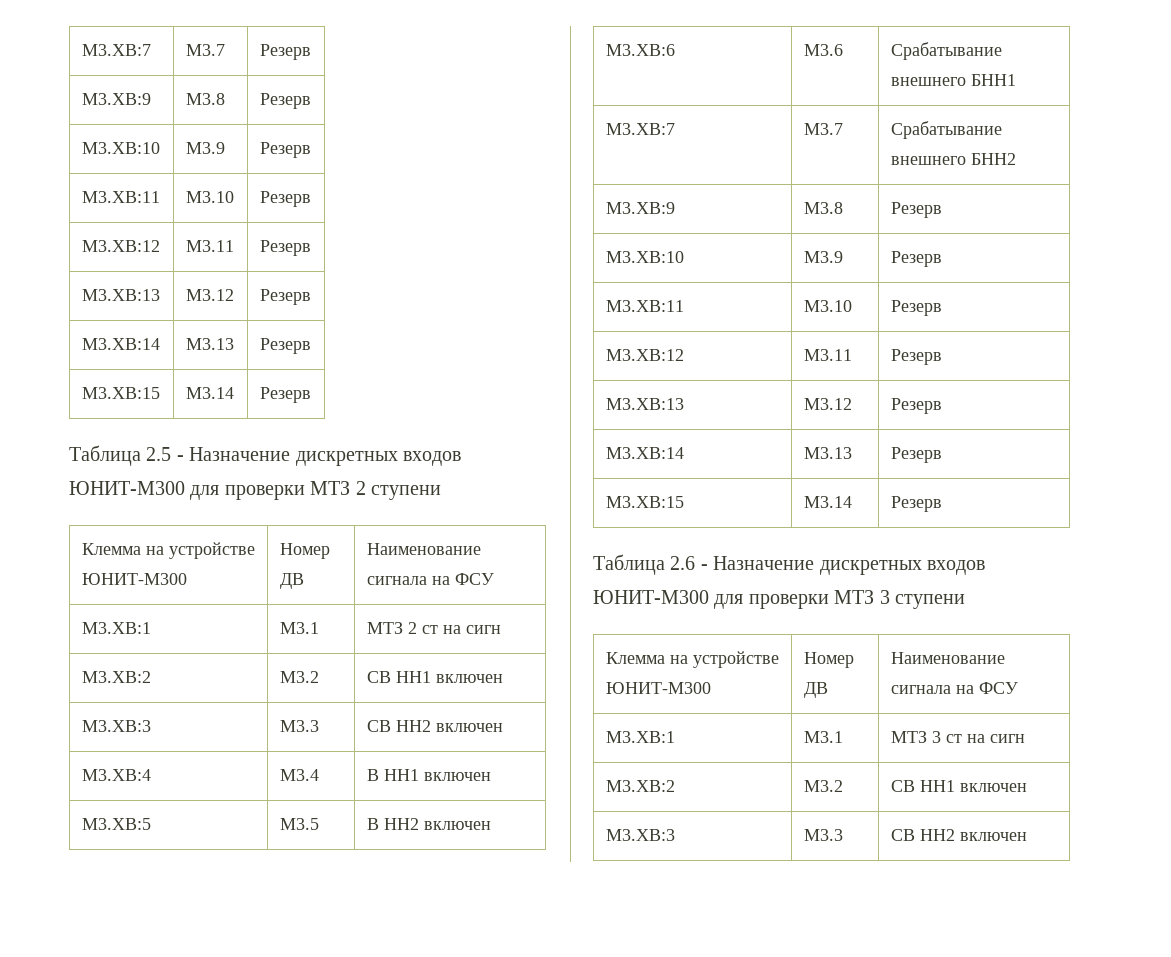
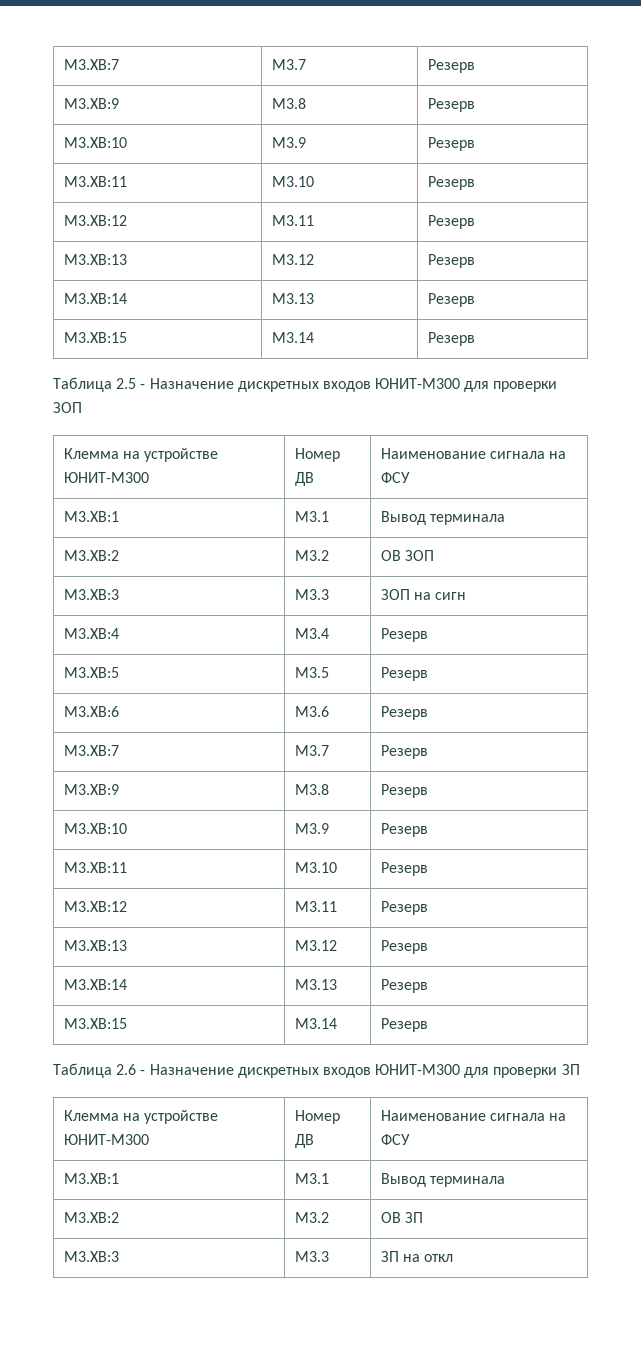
- Таблица 2.5 - Назначение дискретных входов ЮНИТ-М300 для проверки МТЗ 2 ступени
+ Таблица 2.5 - Назначение дискретных входов ЮНИТ-М300 для проверки ЗОП
  Клемма на устройстве ЮНИТ-М300 | Номер ДВ | Наименование сигнала на ФСУ
- М3.XB:1 | М3.1 | МТЗ 2 ст на сигн
- М3.XB:2 | М3.2 | СВ НН1 включен
- М3.XB:3 | М3.3 | СВ НН2 включен
+ М3.XB:1 | М3.1 | Вывод терминала
+ М3.XB:2 | М3.2 | ОВ ЗОП
+ М3.XB:3 | М3.3 | ЗОП на сигн
- М3.XB:4 | М3.4 | В НН1 включен
+ М3.XB:4 | М3.4 | Резерв
- М3.XB:5 | М3.5 | В НН2 включен
+ М3.XB:5 | М3.5 | Резерв
- М3.XB:6 | М3.6 | Срабатывание внешнего БНН1
- М3.XB:7 | М3.7 | Срабатывание внешнего БНН2
+ М3.XB:6 | М3.6 | Резерв
+ М3.XB:7 | М3.7 | Резерв
- Таблица 2.6 - Назначение дискретных входов ЮНИТ-М300 для проверки МТЗ 3 ступени
+ Таблица 2.6 - Назначение дискретных входов ЮНИТ-М300 для проверки ЗП
  Клемма на устройстве ЮНИТ-М300 | Номер ДВ | Наименование сигнала на ФСУ
- М3.XB:1 | М3.1 | МТЗ 3 ст на сигн
- М3.XB:2 | М3.2 | СВ НН1 включен
- М3.XB:3 | М3.3 | СВ НН2 включен
+ М3.XB:1 | М3.1 | Вывод терминала
+ М3.XB:2 | М3.2 | ОВ ЗП
+ М3.XB:3 | М3.3 | ЗП на откл

